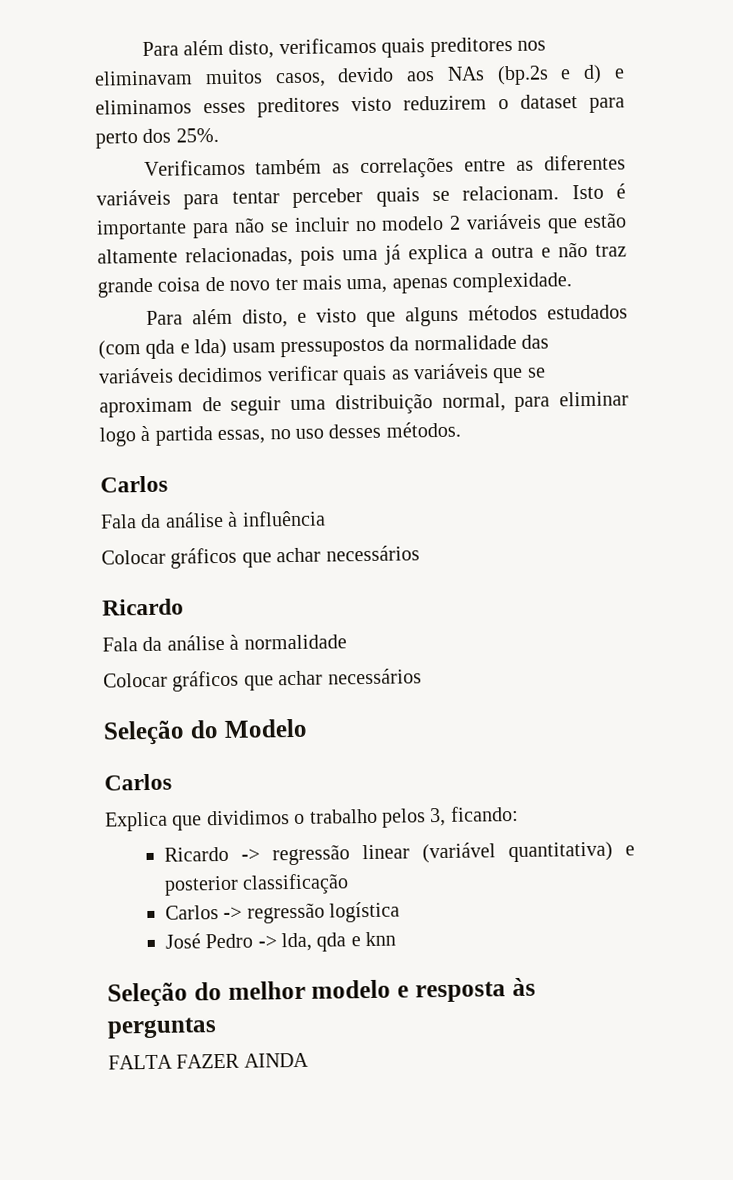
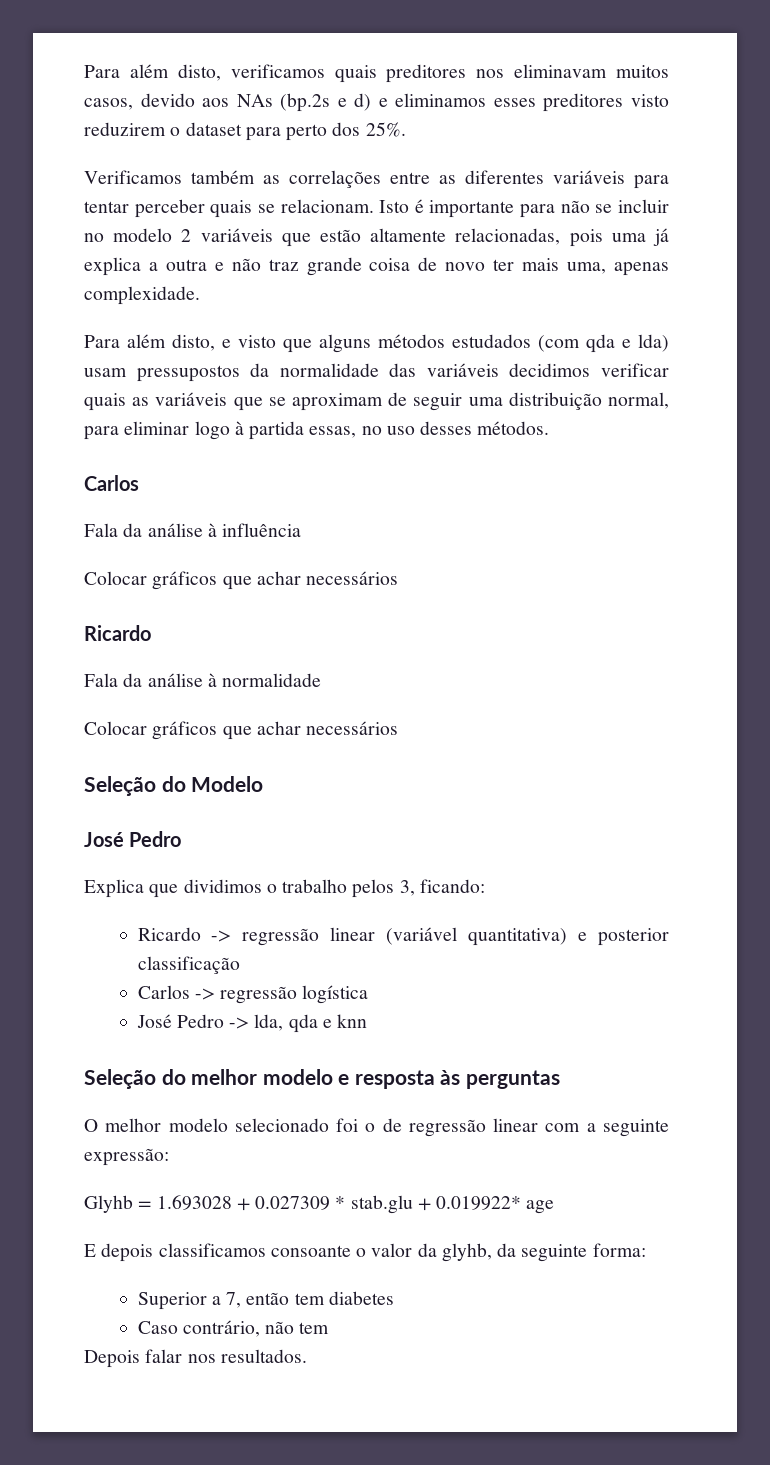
  Seleção do Modelo
- Carlos
+ José Pedro
- FALTA FAZER AINDA
+ O melhor modelo selecionado foi o de regressão linear com a seguinte expressão:
+ Glyhb = 1.693028 + 0.027309 * stab.glu + 0.019922* age
+ E depois classificamos consoante o valor da glyhb, da seguinte forma:
+ Superior a 7, então tem diabetes
+ Caso contrário, não tem
+ Depois falar nos resultados.

